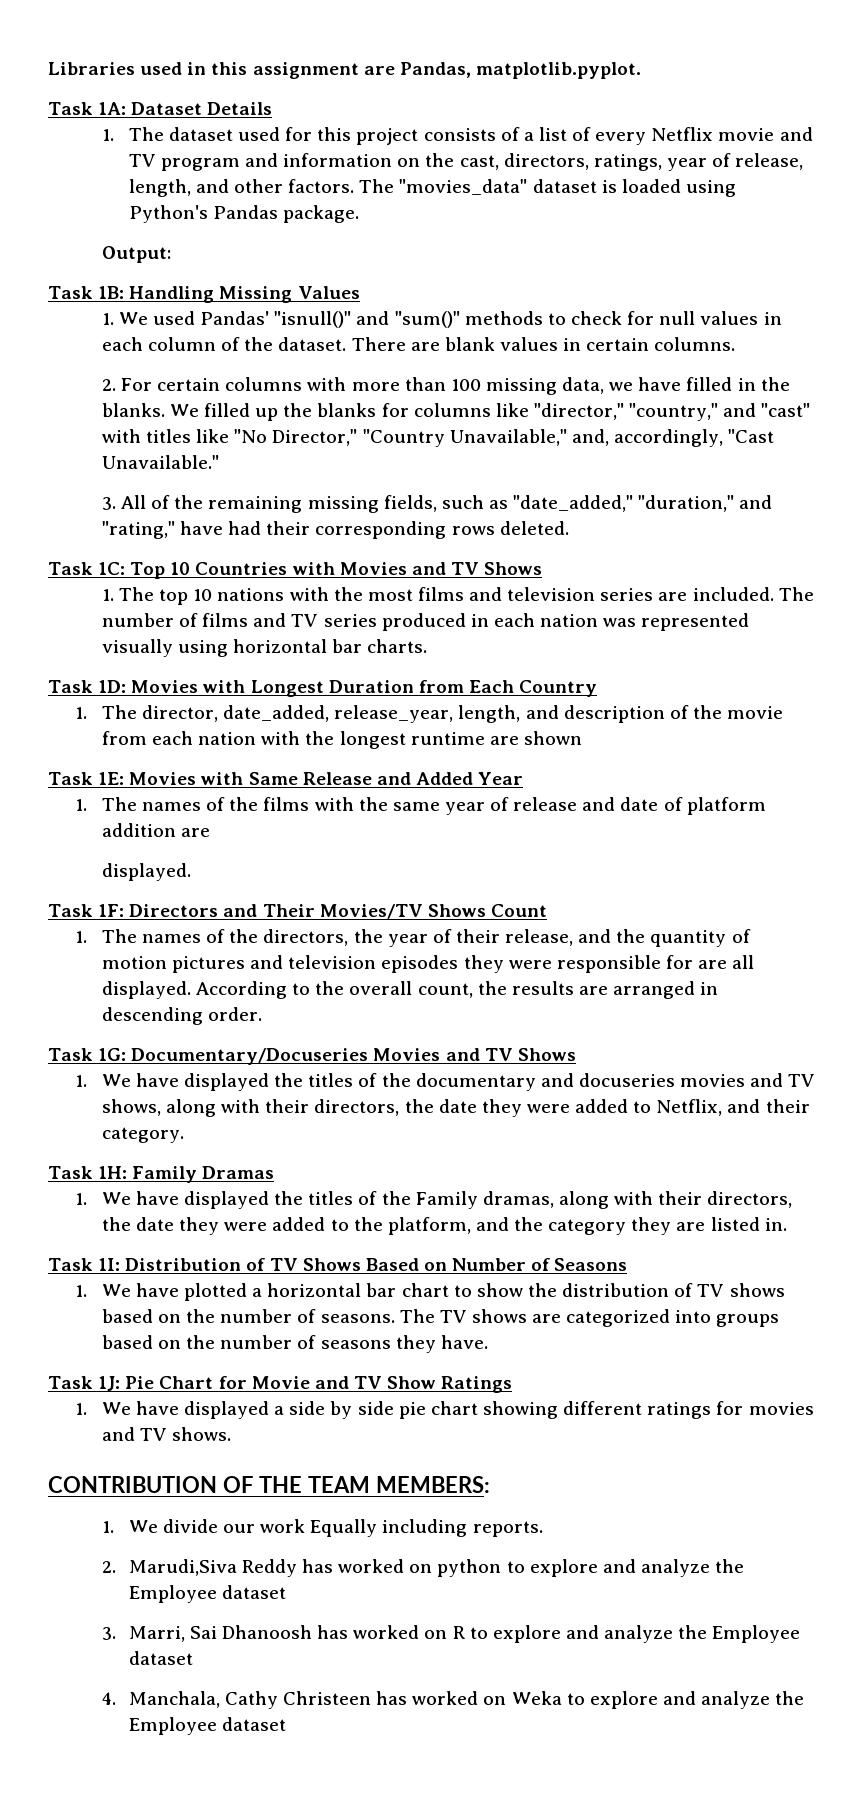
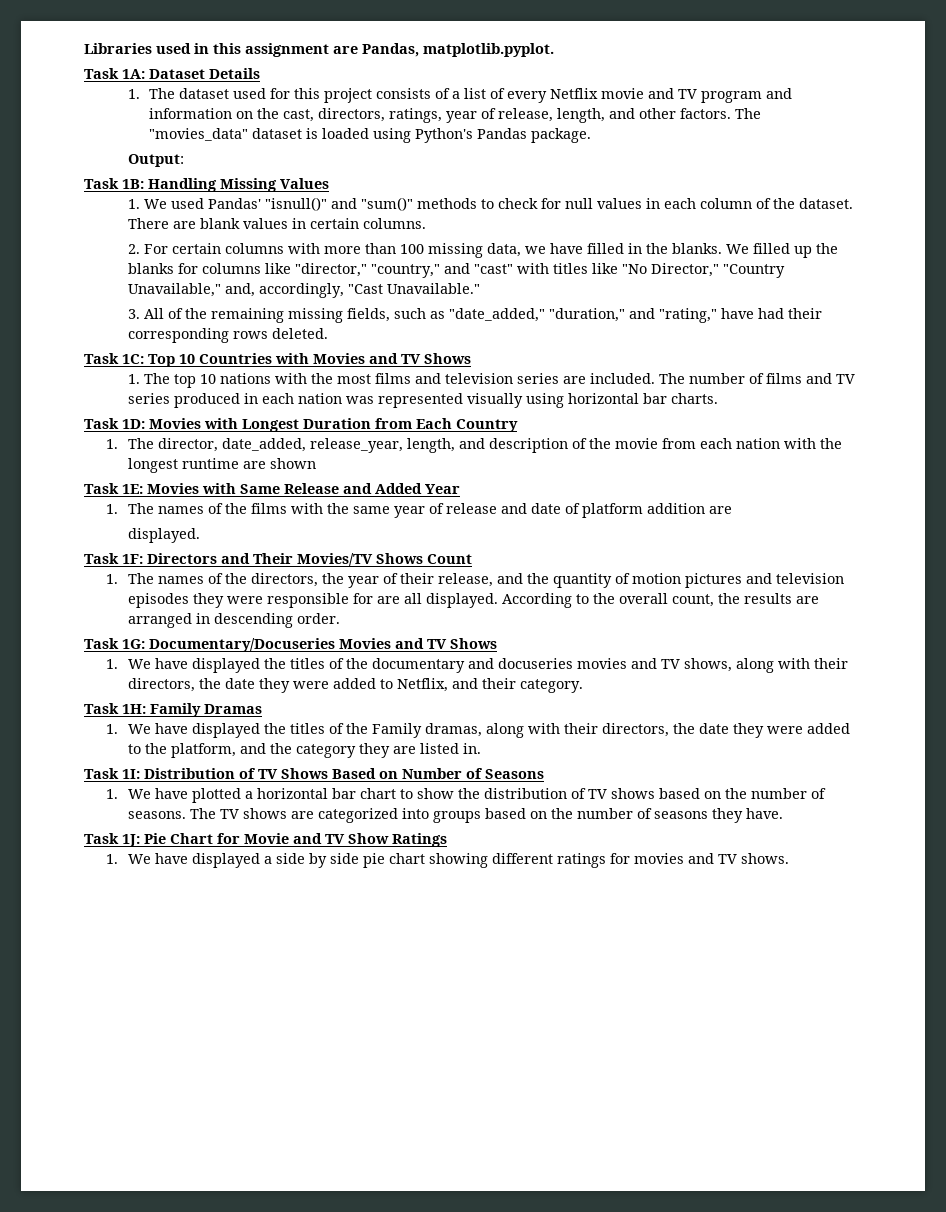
- CONTRIBUTION OF THE TEAM MEMBERS:
- 1. We divide our work Equally including reports.
- 2. Marudi,Siva Reddy has worked on python to explore and analyze the Employee dataset
- 3. Marri, Sai Dhanoosh has worked on R to explore and analyze the Employee dataset
- 4. Manchala, Cathy Christeen has worked on Weka to explore and analyze the Employee dataset

